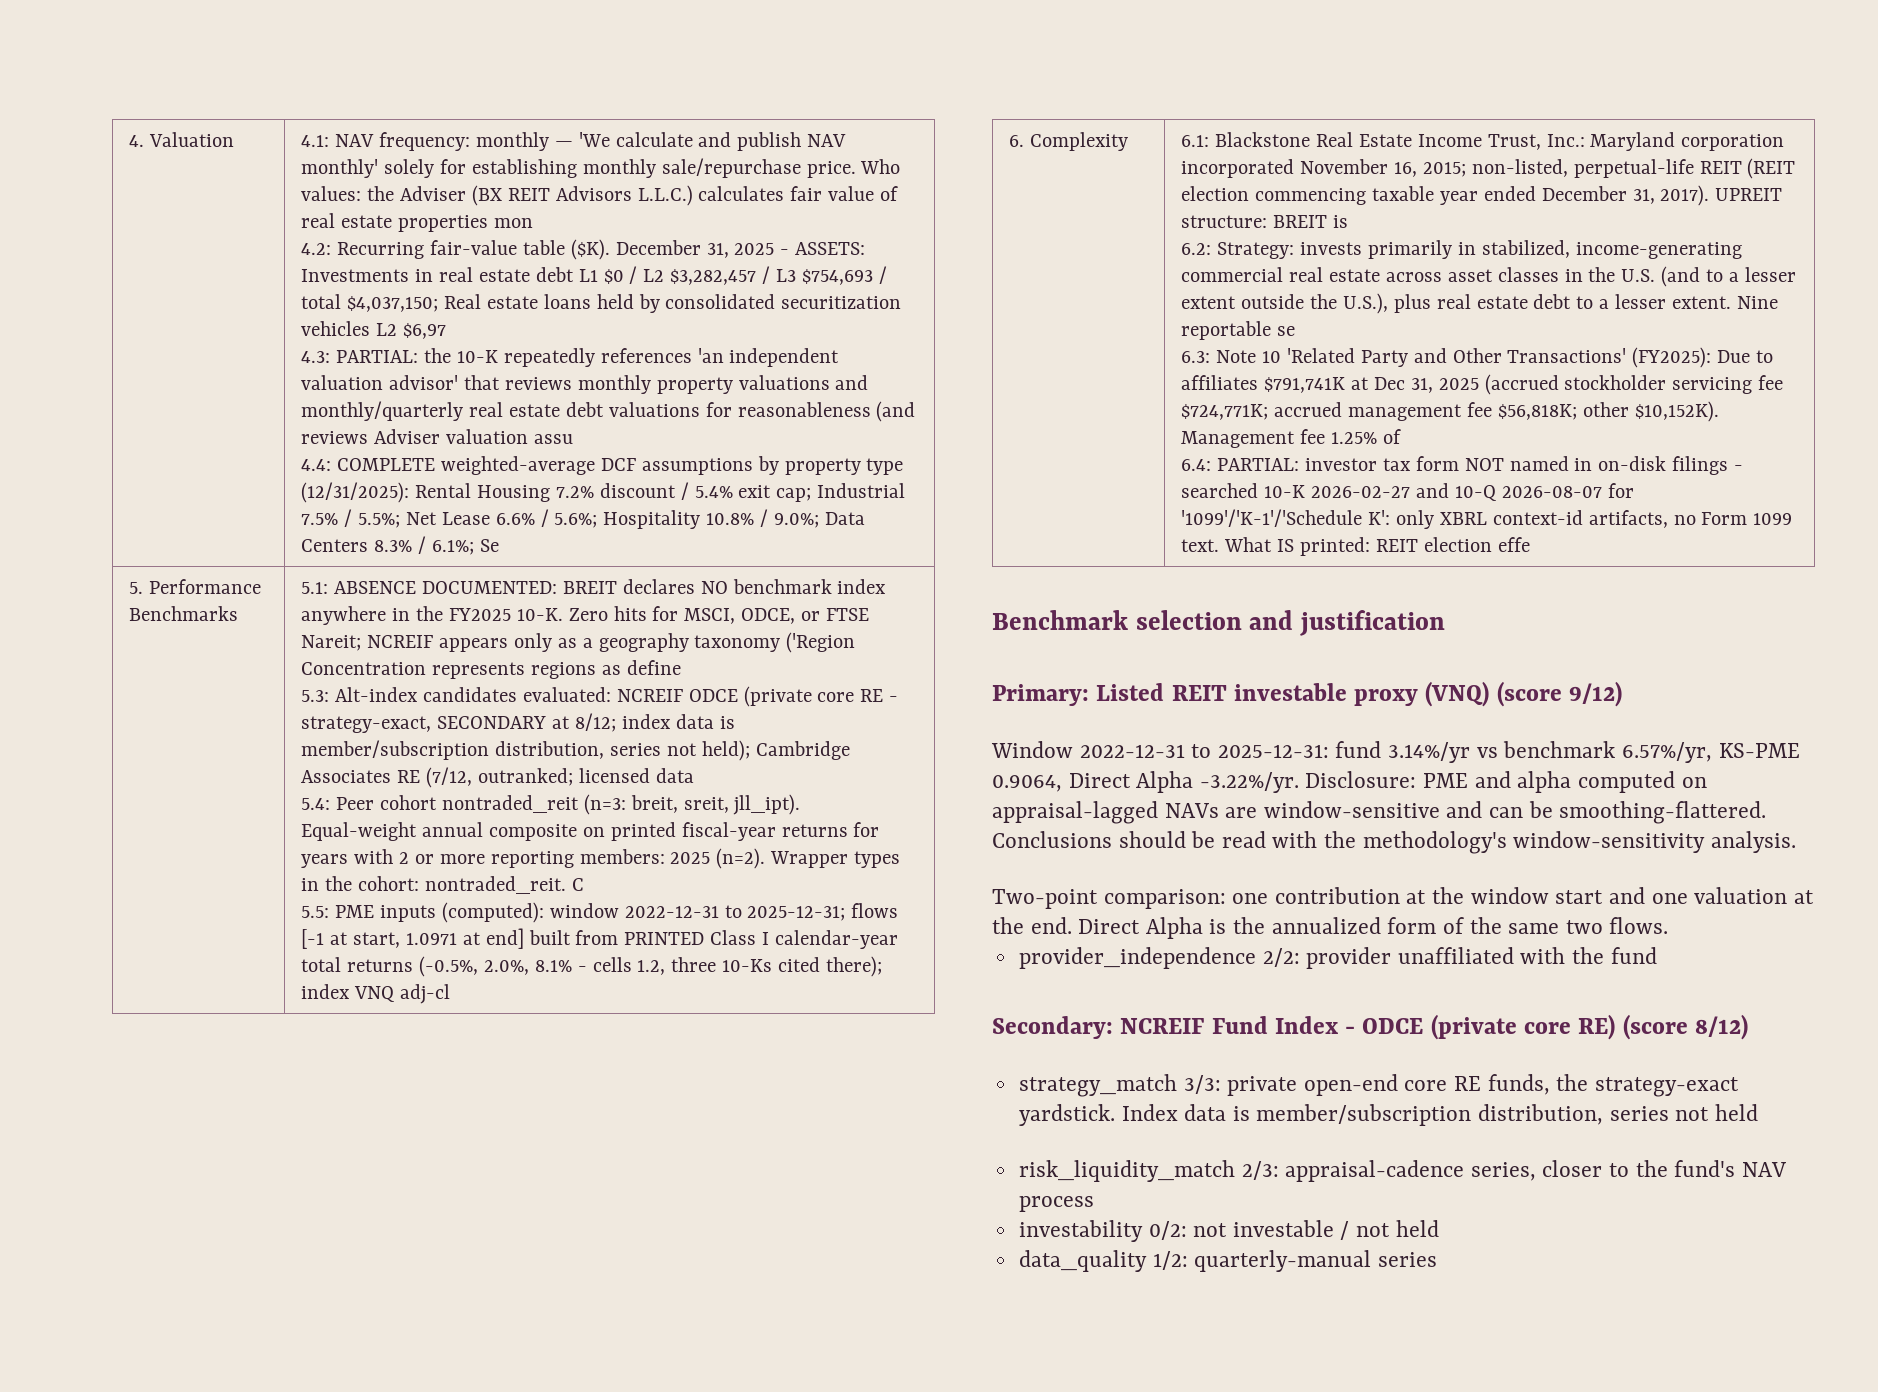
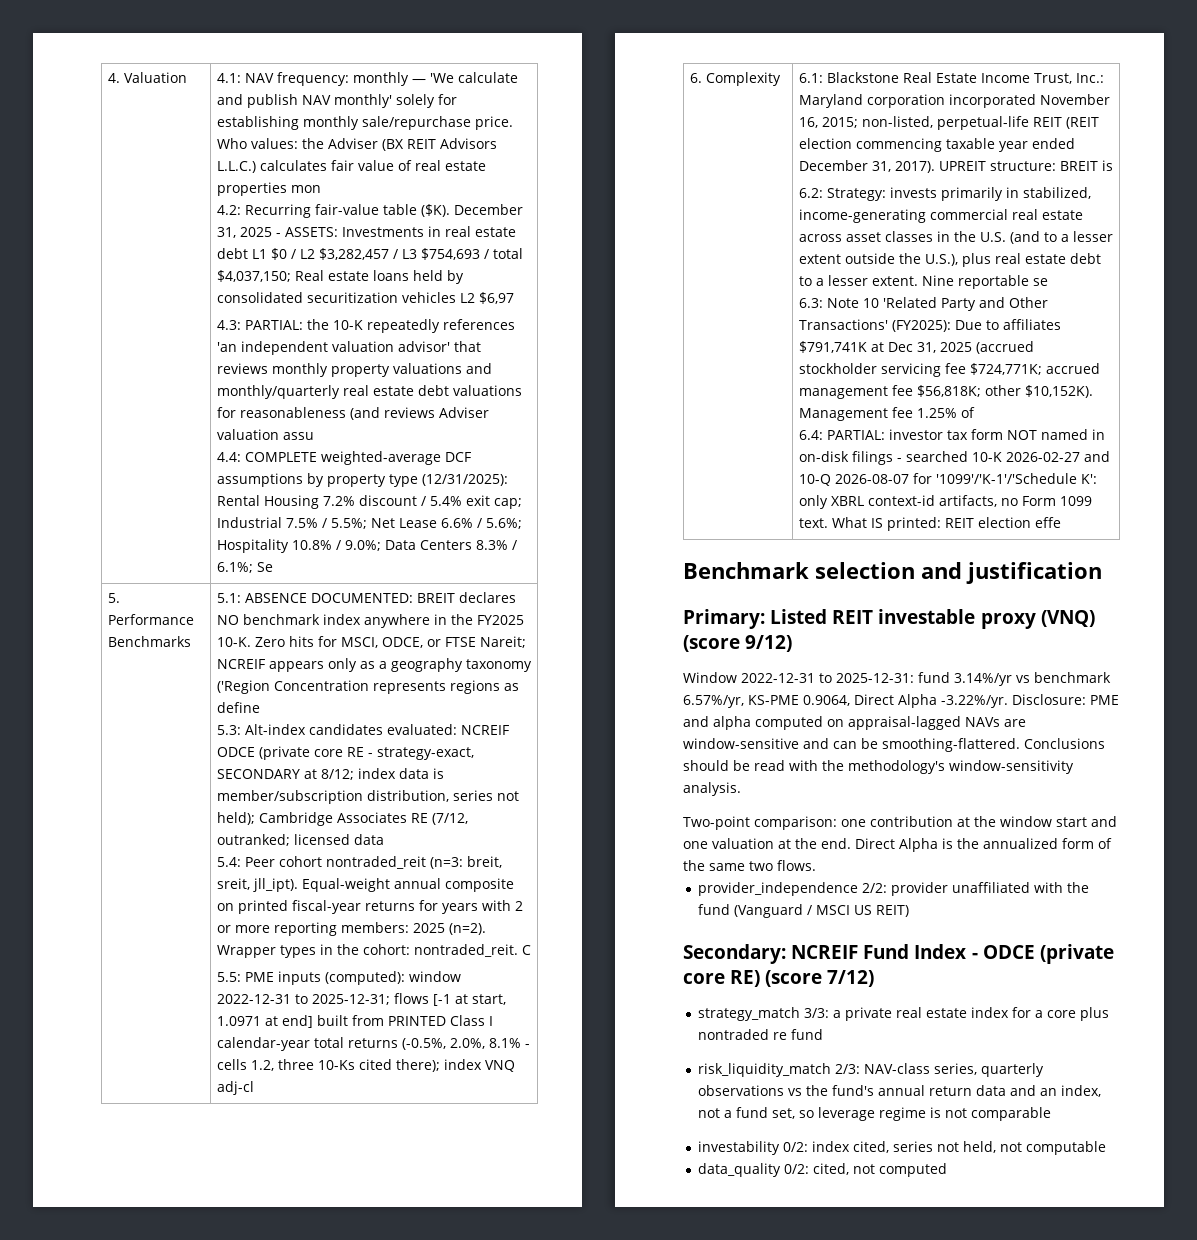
- provider_independence 2/2: provider unaffiliated with the fund
+ provider_independence 2/2: provider unaffiliated with the fund (Vanguard / MSCI US REIT)
- Secondary: NCREIF Fund Index - ODCE (private core RE) (score 8/12)
+ Secondary: NCREIF Fund Index - ODCE (private core RE) (score 7/12)
- strategy_match 3/3: private open-end core RE funds, the strategy-exact yardstick. Index data is member/subscription distribution, series not held
- risk_liquidity_match 2/3: appraisal-cadence series, closer to the fund's NAV process
- investability 0/2: not investable / not held
- data_quality 1/2: quarterly-manual series
+ strategy_match 3/3: a private real estate index for a core plus nontraded re fund
+ risk_liquidity_match 2/3: NAV-class series, quarterly observations vs the fund's annual return data and an index, not a fund set, so leverage regime is not comparable
+ investability 0/2: index cited, series not held, not computable
+ data_quality 0/2: cited, not computed

